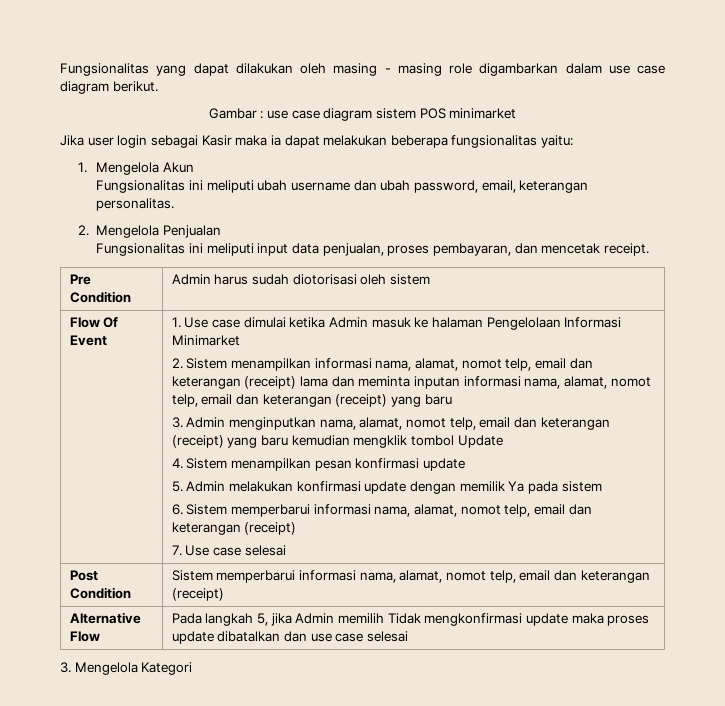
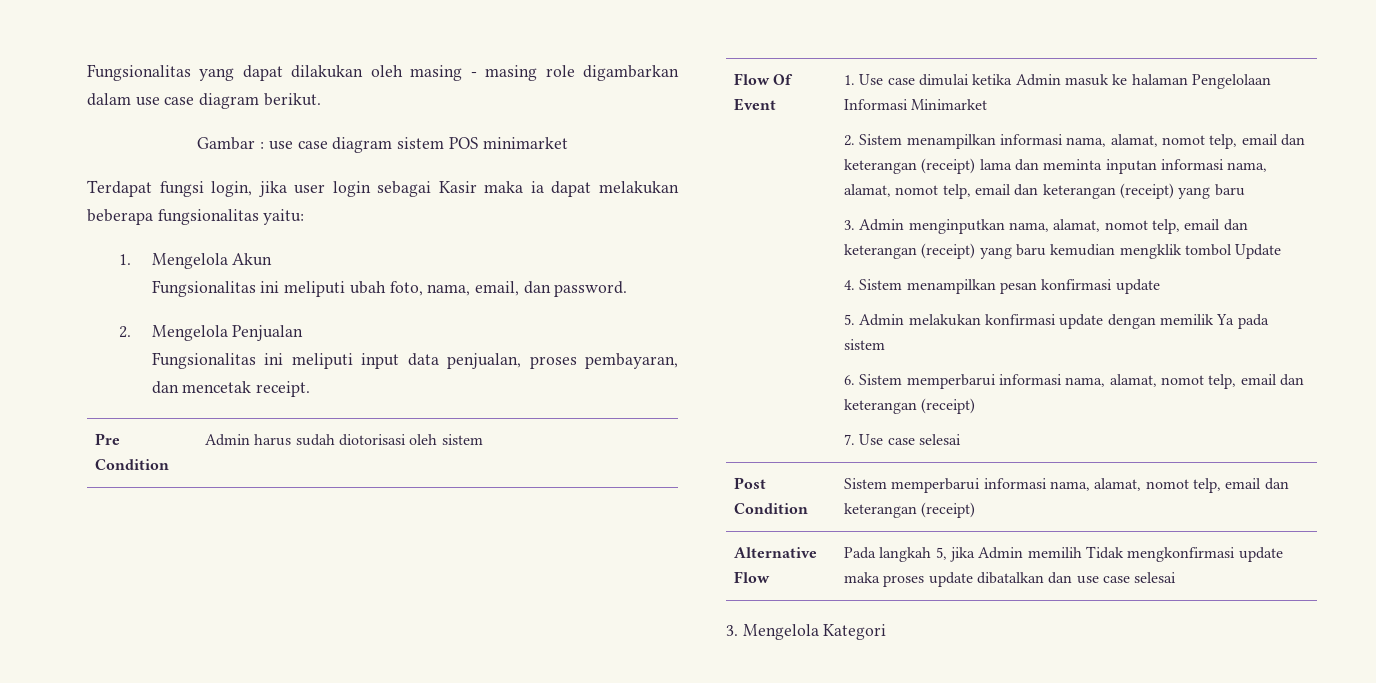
- Jika user login sebagai Kasir maka ia dapat melakukan beberapa fungsionalitas yaitu:
+ Terdapat fungsi login, jika user login sebagai Kasir maka ia dapat melakukan beberapa fungsionalitas yaitu:
- Fungsionalitas ini meliputi ubah username dan ubah password, email, keterangan personalitas.
+ Fungsionalitas ini meliputi ubah foto, nama, email, dan password.

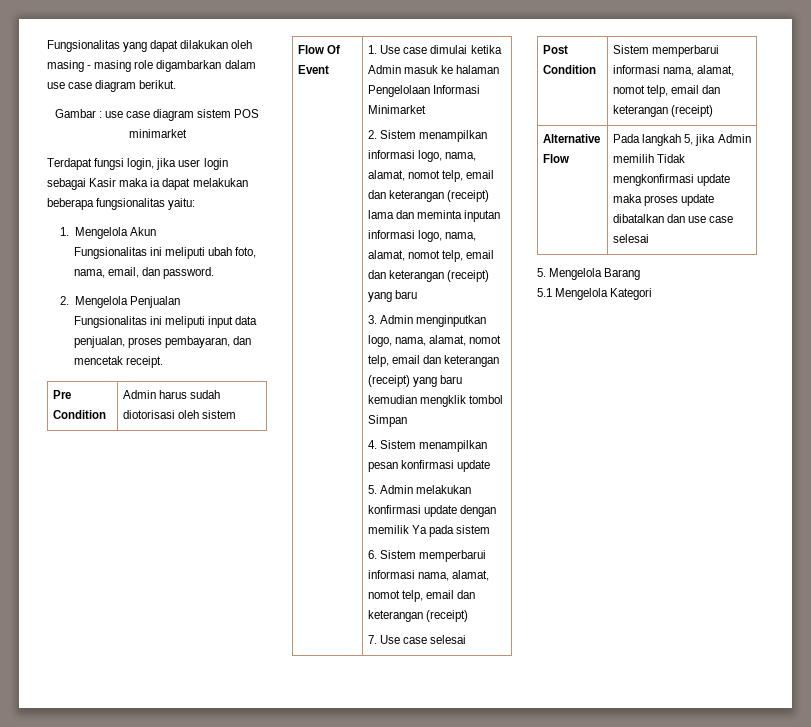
- 2. Sistem menampilkan informasi nama, alamat, nomot telp, email dan keterangan (receipt) lama dan meminta inputan informasi nama, alamat, nomot telp, email dan keterangan (receipt) yang baru
+ 2. Sistem menampilkan informasi logo, nama, alamat, nomot telp, email dan keterangan (receipt) lama dan meminta inputan informasi logo, nama, alamat, nomot telp, email dan keterangan (receipt) yang baru
- 3. Admin menginputkan nama, alamat, nomot telp, email dan keterangan (receipt) yang baru kemudian mengklik tombol Update
+ 3. Admin menginputkan logo, nama, alamat, nomot telp, email dan keterangan (receipt) yang baru kemudian mengklik tombol Simpan
- 3. Mengelola Kategori
+ 5. Mengelola Barang
+ 5.1 Mengelola Kategori

